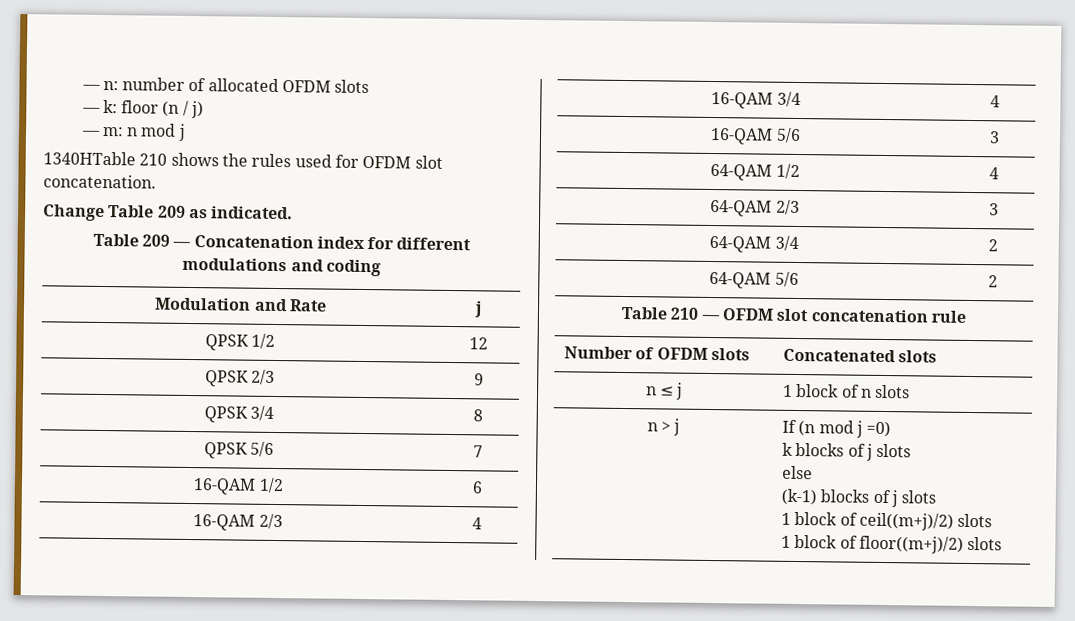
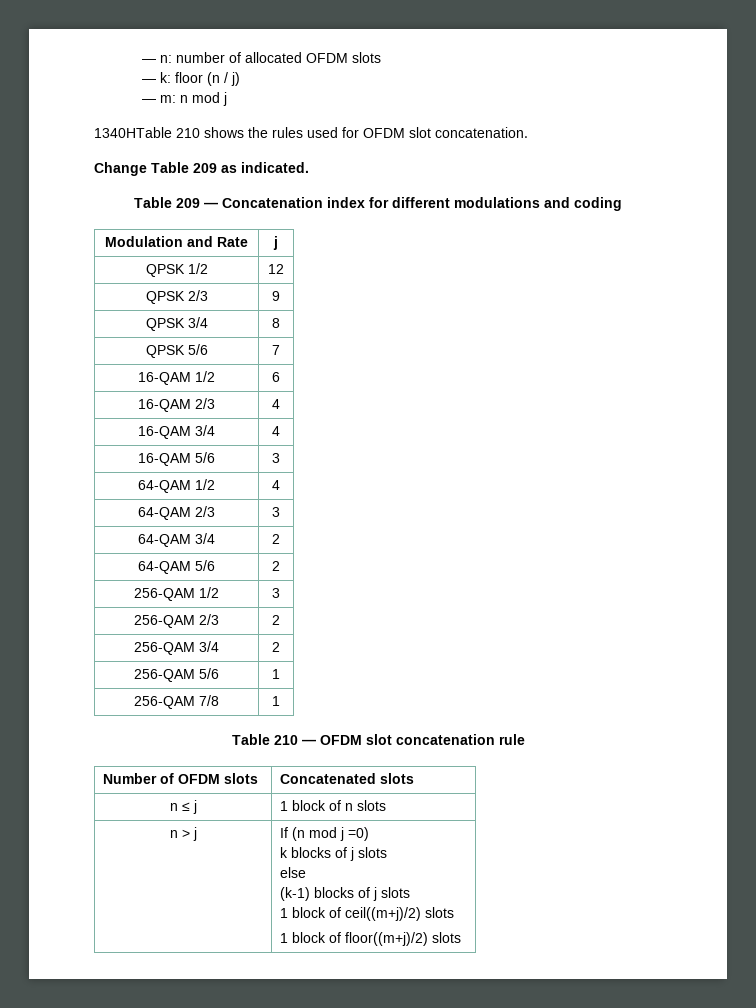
+ 256-QAM 1/2 | 3
+ 256-QAM 2/3 | 2
+ 256-QAM 3/4 | 2
+ 256-QAM 5/6 | 1
+ 256-QAM 7/8 | 1

